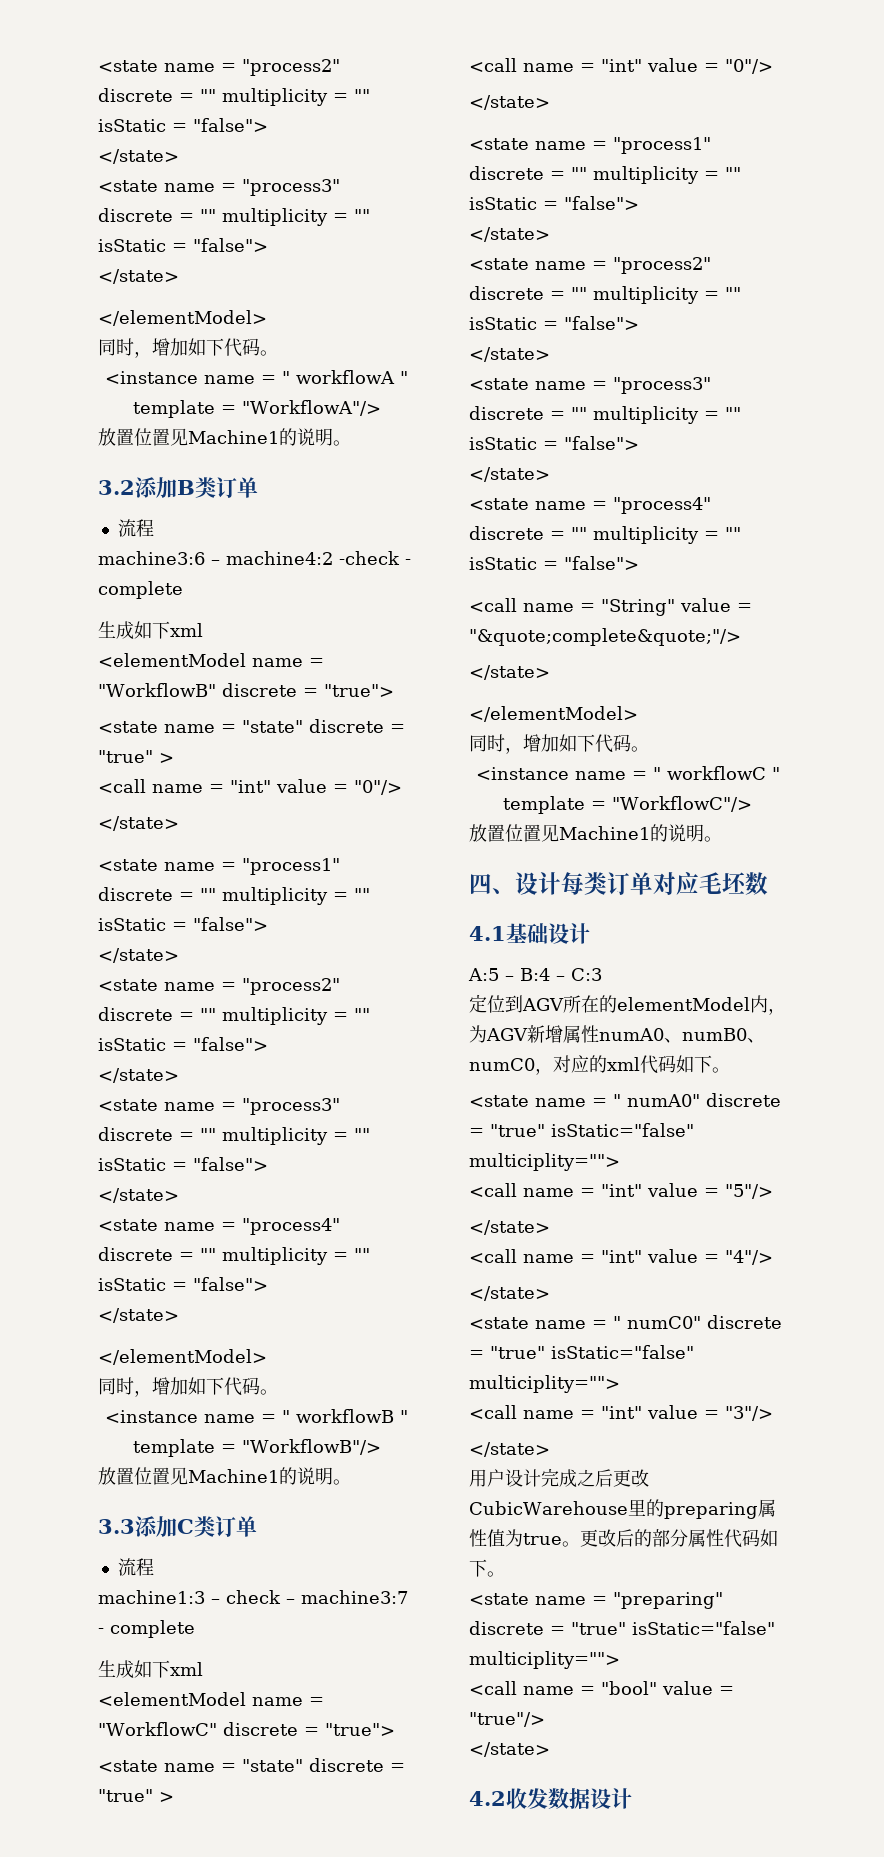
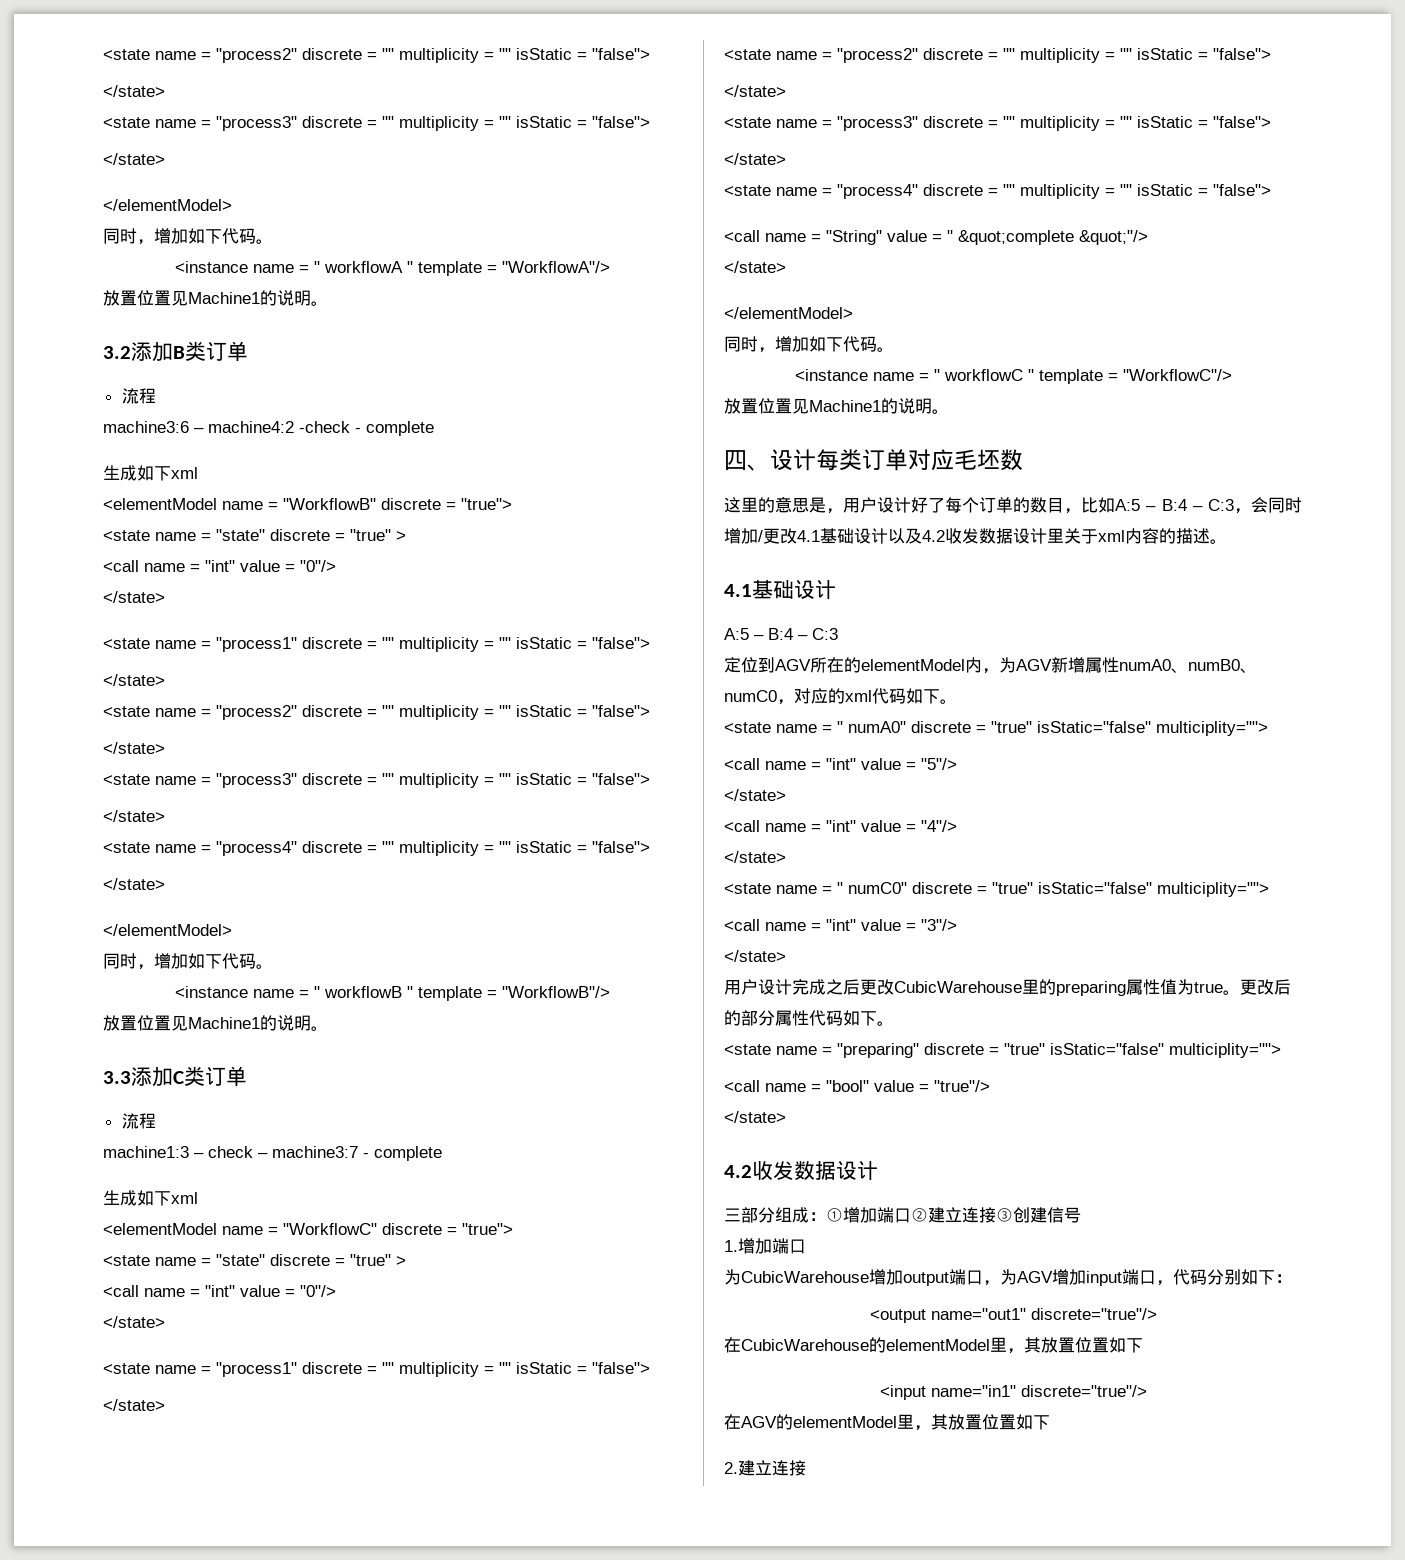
- <call name = "String" value = "&quote;complete&quote;"/>
+ <call name = "String" value = " &quot;complete &quot;"/>
+ 这里的意思是，用户设计好了每个订单的数目，比如A:5 – B:4 – C:3，会同时增加/更改4.1基础设计以及4.2收发数据设计里关于xml内容的描述。
+ 三部分组成：①增加端口②建立连接③创建信号
+ 1.增加端口
+ 为CubicWarehouse增加output端口，为AGV增加input端口，代码分别如下：
+ <output name="out1" discrete="true"/>
+ 在CubicWarehouse的elementModel里，其放置位置如下
+ <input name="in1" discrete="true"/>
+ 在AGV的elementModel里，其放置位置如下
+ 2.建立连接

